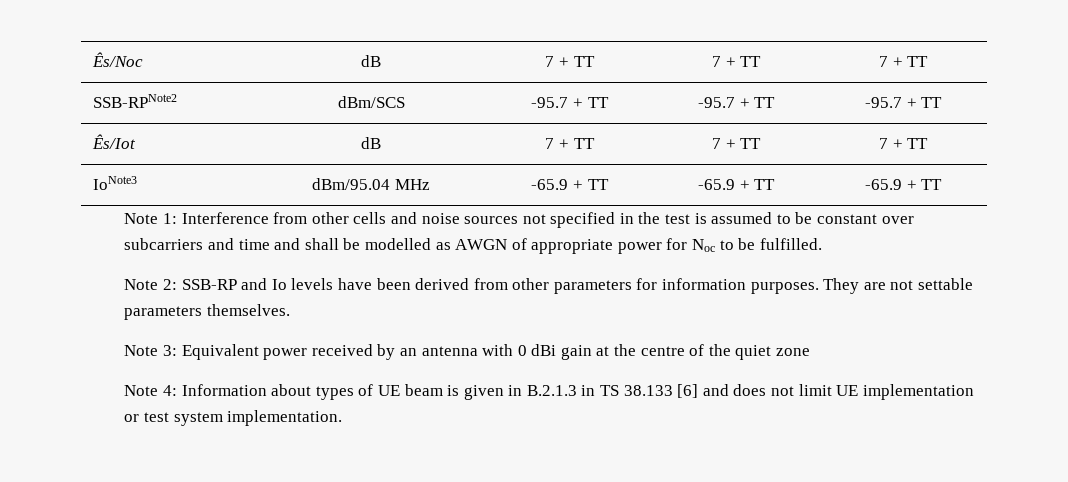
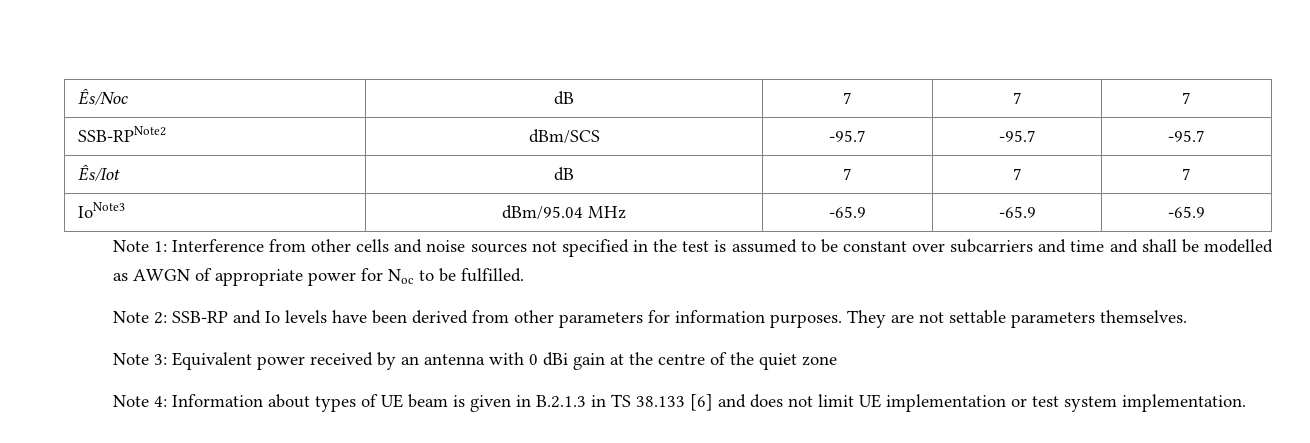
- Ês/Noc | dB | 7 + TT | 7 + TT | 7 + TT
+ Ês/Noc | dB | 7 | 7 | 7
- SSB-RPNote2 | dBm/SCS | -95.7 + TT | -95.7 + TT | -95.7 + TT
+ SSB-RPNote2 | dBm/SCS | -95.7 | -95.7 | -95.7
- Ês/Iot | dB | 7 + TT | 7 + TT | 7 + TT
+ Ês/Iot | dB | 7 | 7 | 7
- IoNote3 | dBm/95.04 MHz | -65.9 + TT | -65.9 + TT | -65.9 + TT
+ IoNote3 | dBm/95.04 MHz | -65.9 | -65.9 | -65.9

